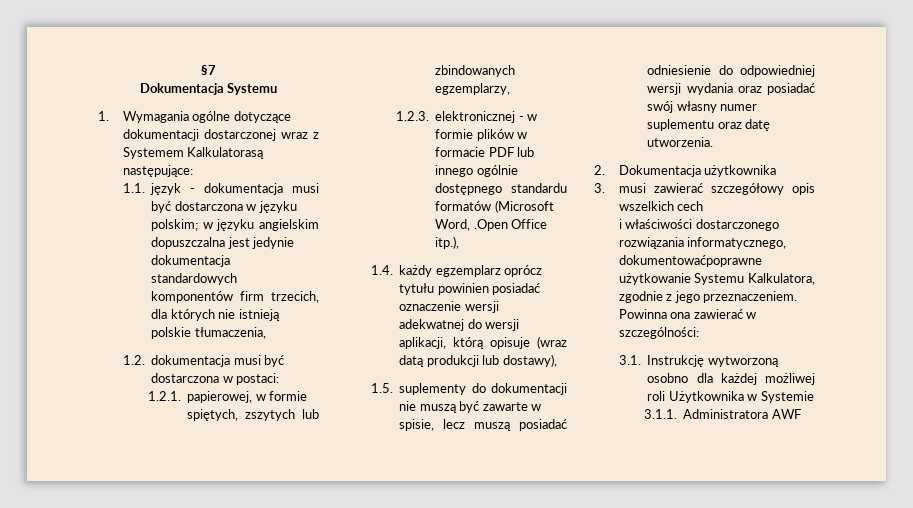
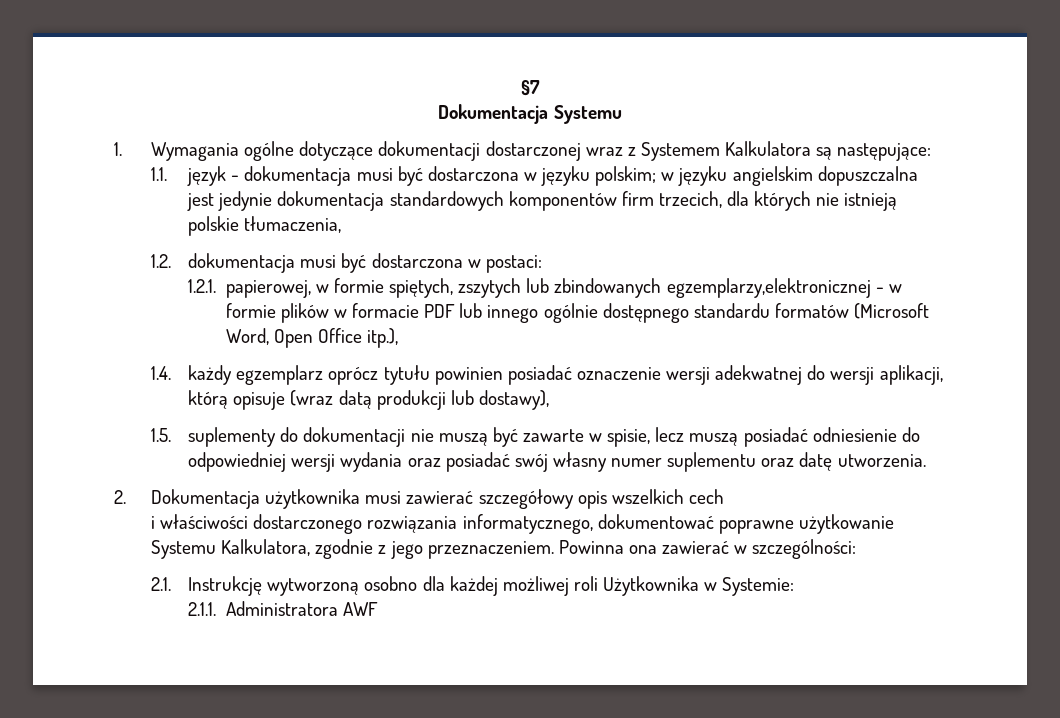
- 1. Wymagania ogólne dotyczące dokumentacji dostarczonej wraz z Systemem Kalkulatorasą następujące:
+ 1. Wymagania ogólne dotyczące dokumentacji dostarczonej wraz z Systemem Kalkulatora są następujące:
- 1.2.1. papierowej, w formie spiętych, zszytych lub zbindowanych egzemplarzy,
- 1.2.3. elektronicznej - w formie plików w formacie PDF lub innego ogólnie dostępnego standardu formatów (Microsoft Word, .Open Office itp.),
+ 1.2.1. papierowej, w formie spiętych, zszytych lub zbindowanych egzemplarzy,elektronicznej - w formie plików w formacie PDF lub innego ogólnie dostępnego standardu formatów (Microsoft Word, Open Office itp.),
- 2. Dokumentacja użytkownika
- 3. musi zawierać szczegółowy opis wszelkich cech
+ 2. Dokumentacja użytkownika musi zawierać szczegółowy opis wszelkich cech
- i właściwości dostarczonego rozwiązania informatycznego, dokumentowaćpoprawne użytkowanie Systemu Kalkulatora, zgodnie z jego przeznaczeniem.
+ i właściwości dostarczonego rozwiązania informatycznego, dokumentować poprawne użytkowanie Systemu Kalkulatora, zgodnie z jego przeznaczeniem.
- 3.1. Instrukcję wytworzoną osobno dla każdej możliwej roli Użytkownika w Systemie
- 3.1.1. Administratora AWF
+ 2.1. Instrukcję wytworzoną osobno dla każdej możliwej roli Użytkownika w Systemie:
+ 2.1.1. Administratora AWF

